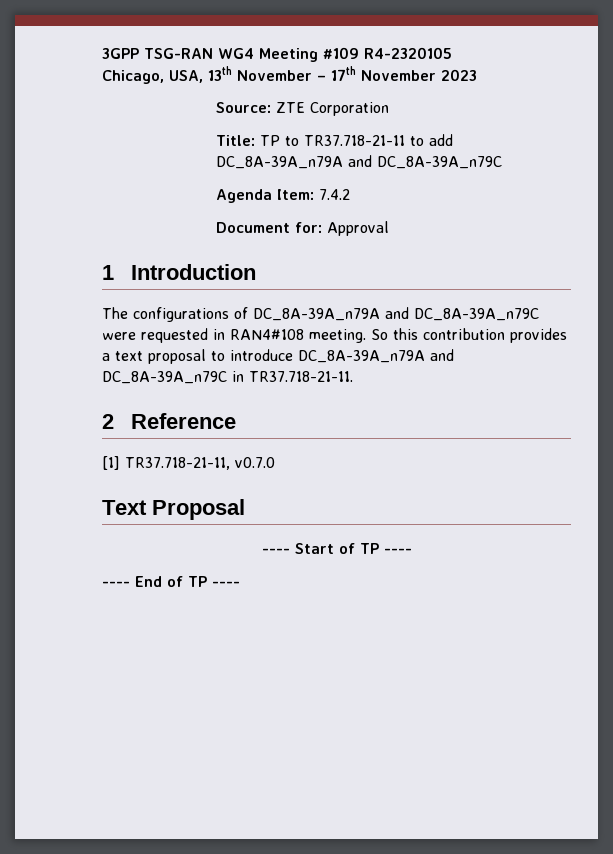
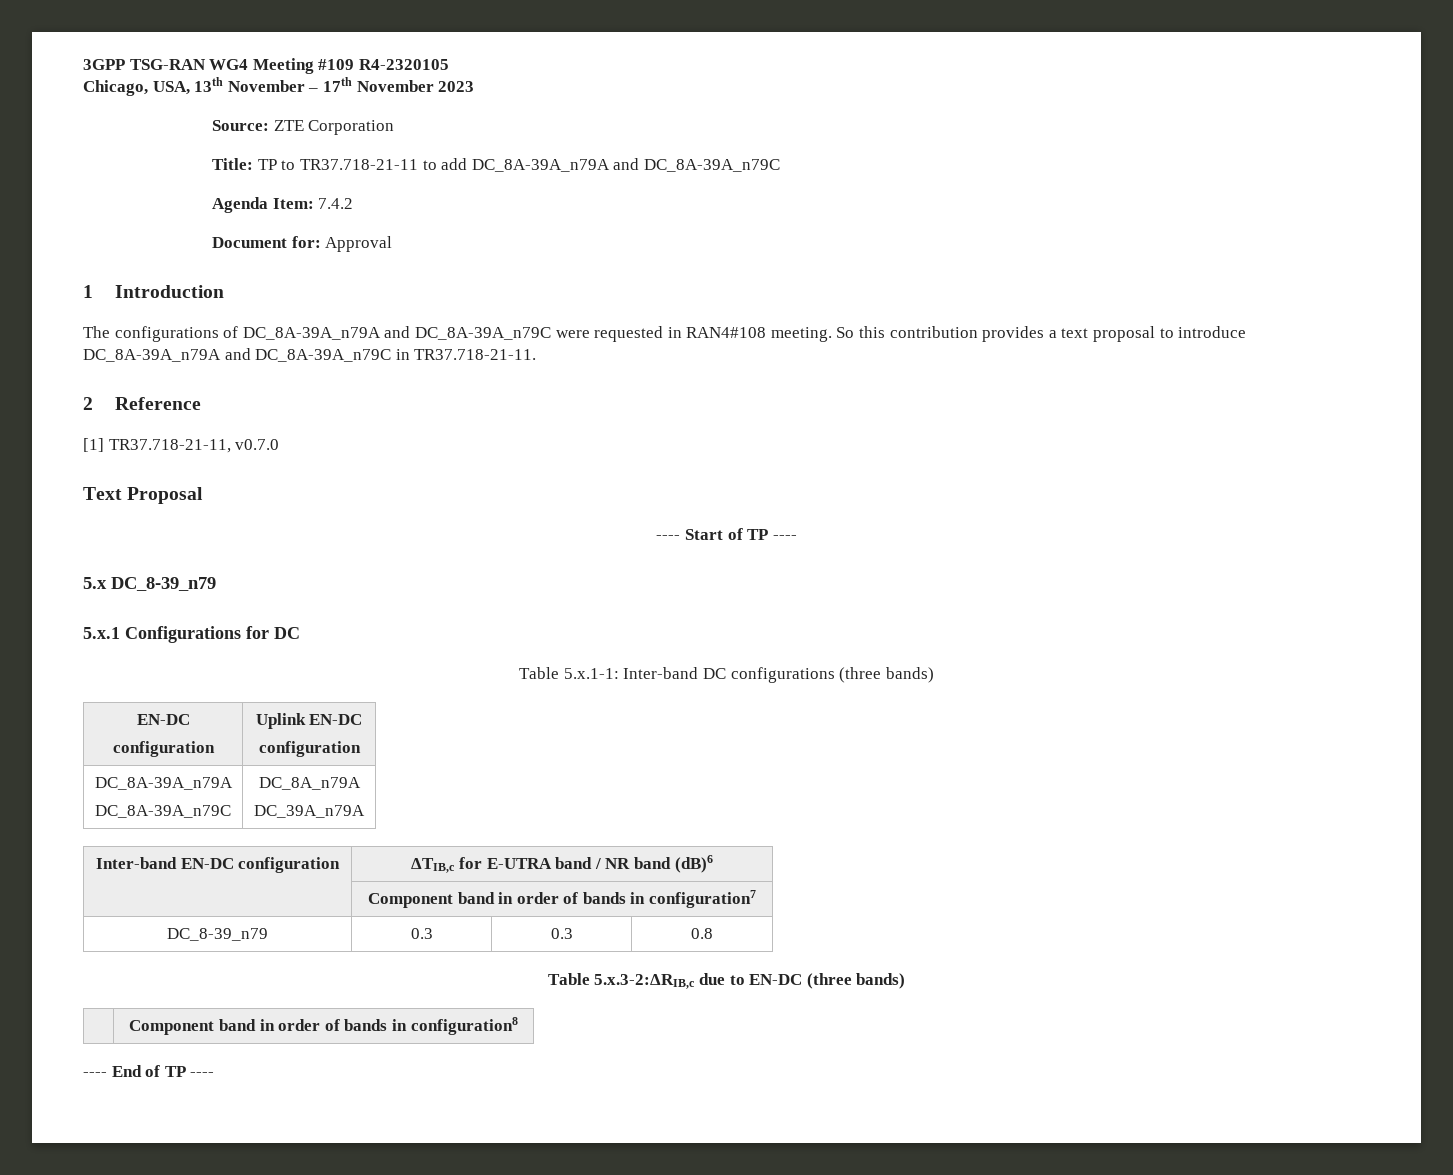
+ 5.x DC_8-39_n79
+ 5.x.1 Configurations for DC
+ Table 5.x.1-1: Inter-band DC configurations (three bands)
+ EN-DC
+ configuration | Uplink EN-DC
+ configuration
+ DC_8A-39A_n79A
+ DC_8A-39A_n79C | DC_8A_n79A
+ DC_39A_n79A
+ Inter-band EN-DC configuration | ΔTIB,c for E-UTRA band / NR band (dB)6
+ | Component band in order of bands in configuration7
+ DC_8-39_n79 | 0.3 | 0.3 | 0.8
+ Table 5.x.3-2:ΔRIB,c due to EN-DC (three bands)
+ | Component band in order of bands in configuration8

